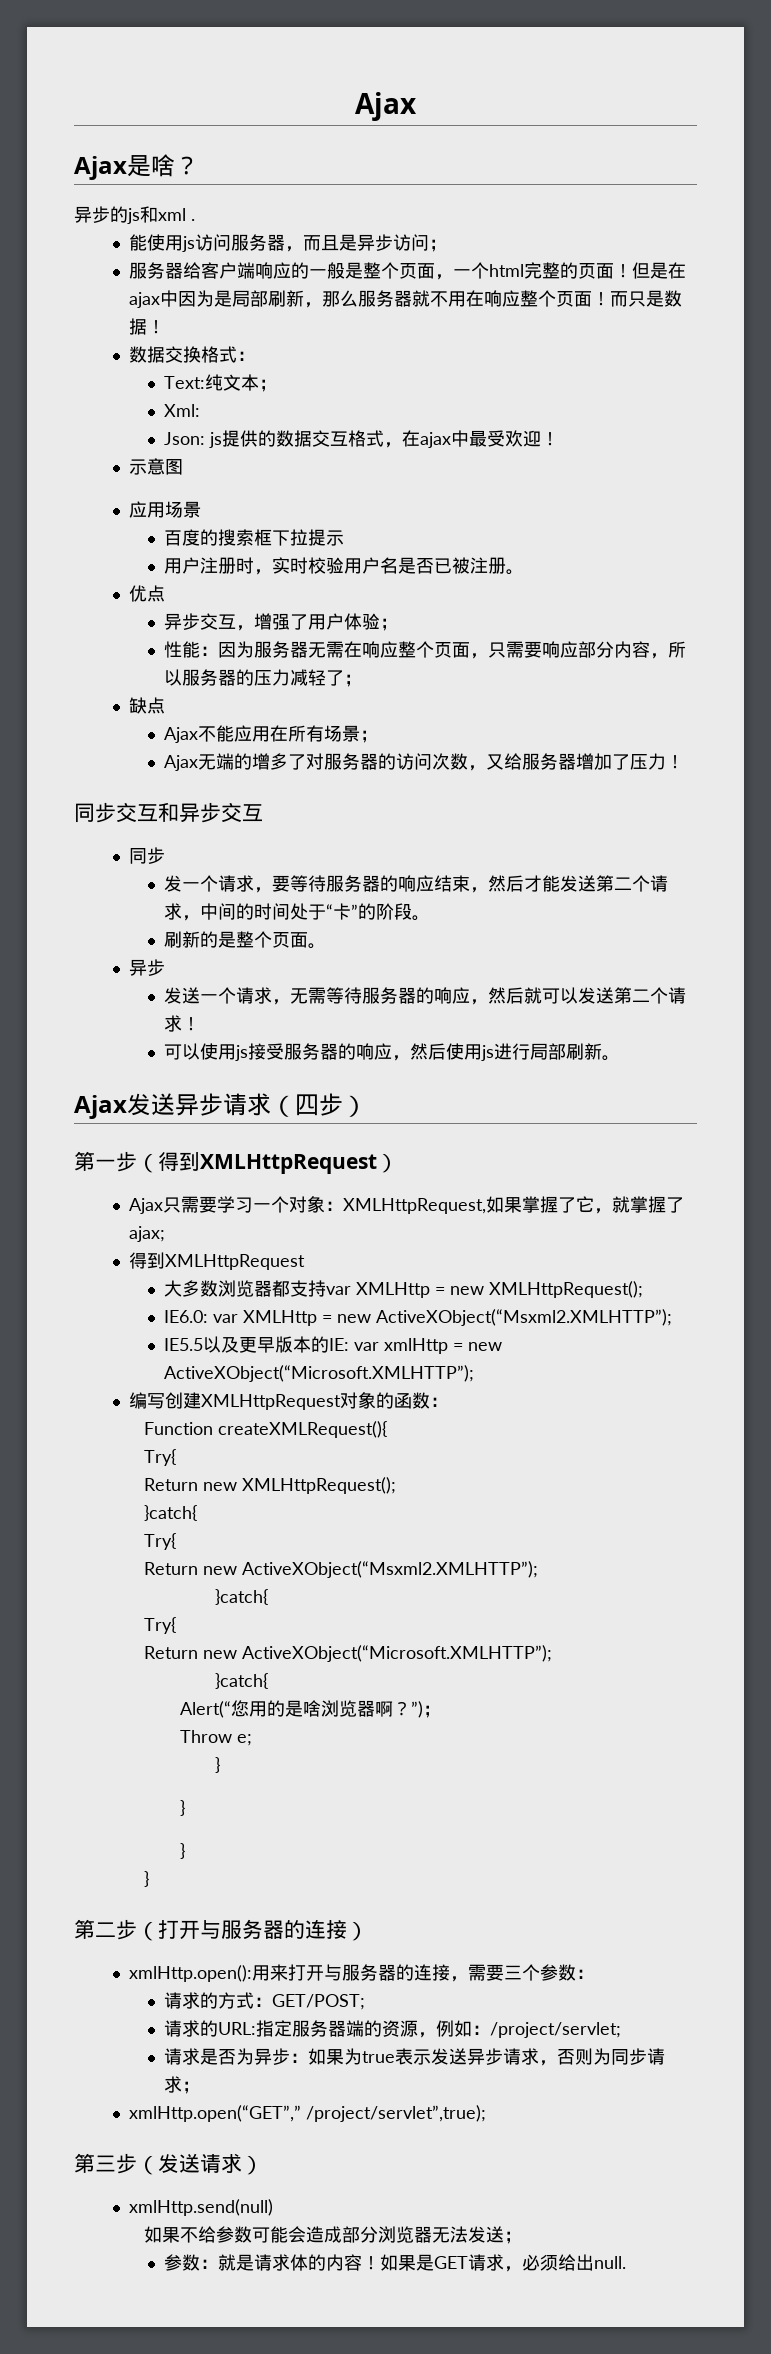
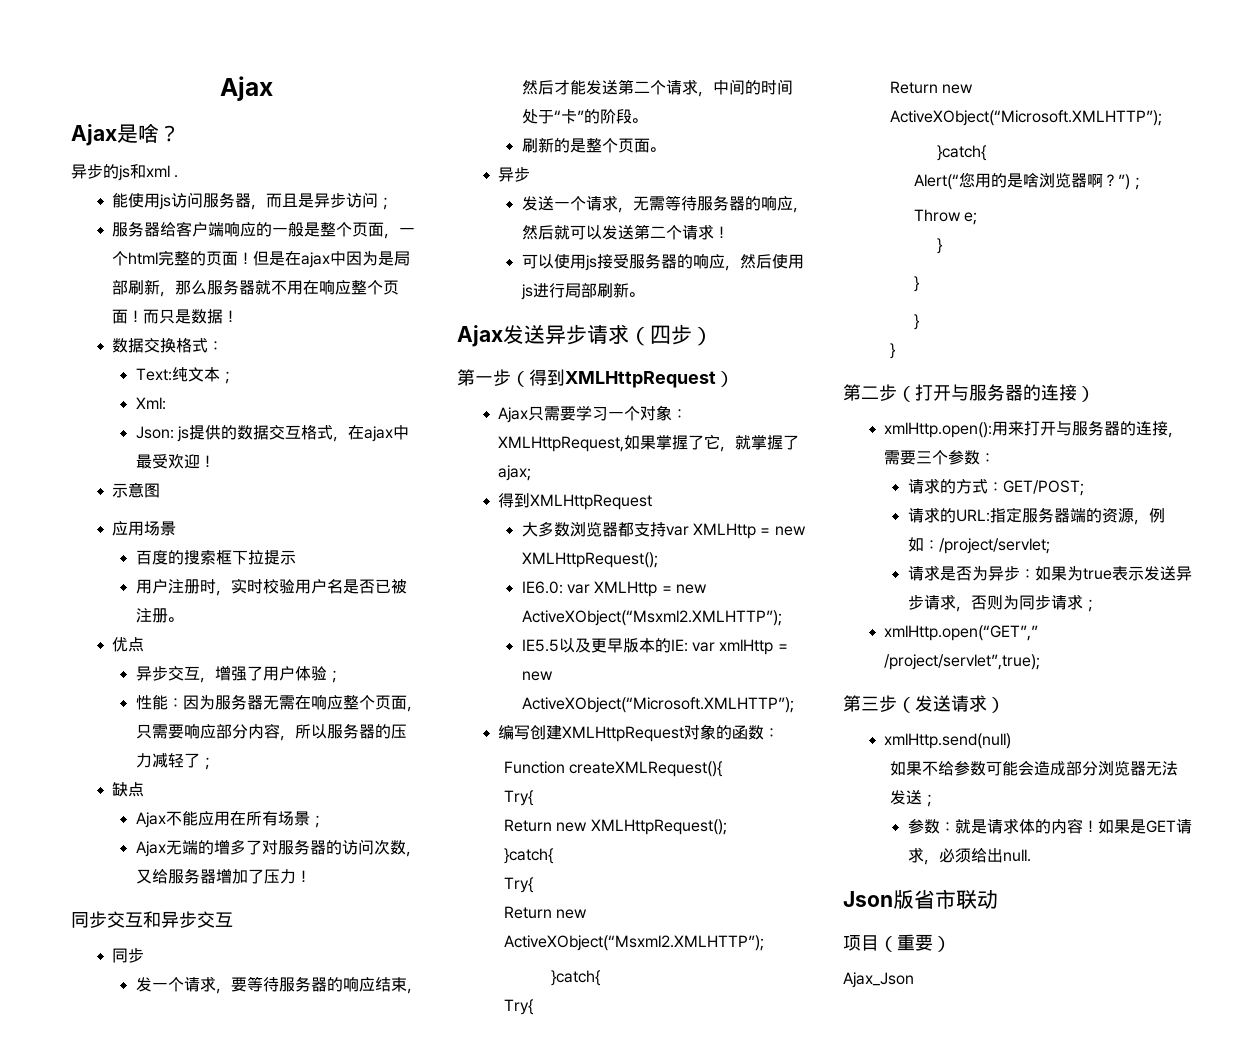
+ Json版省市联动
+ 项目（重要）
+ Ajax_Json

